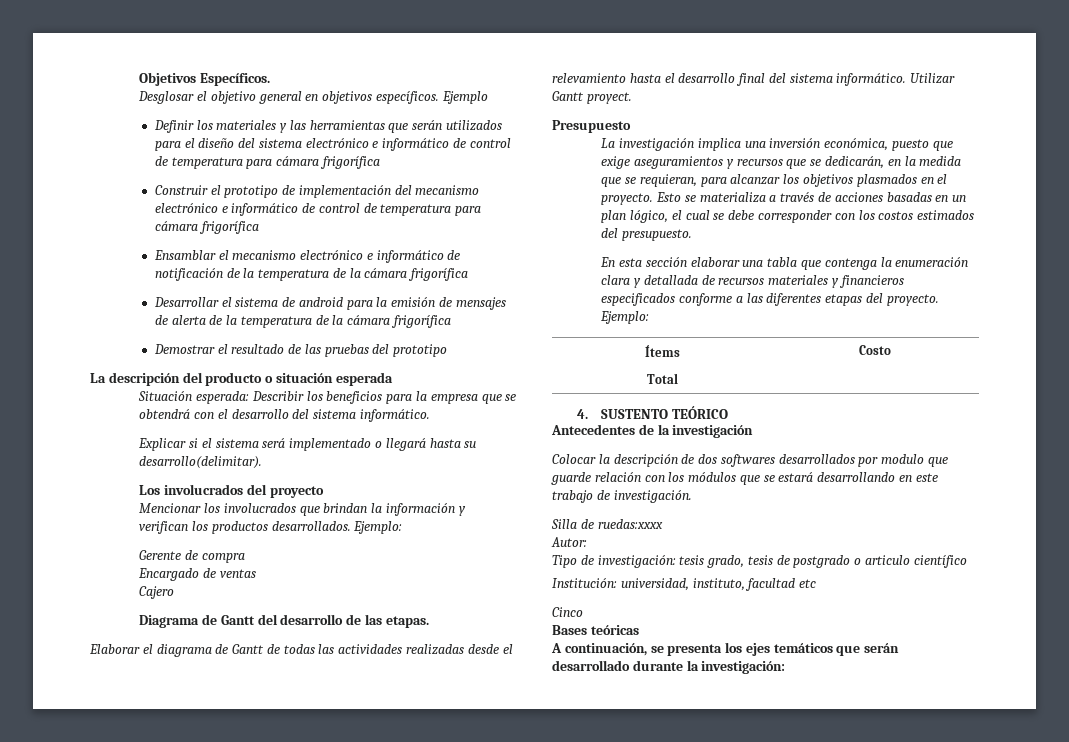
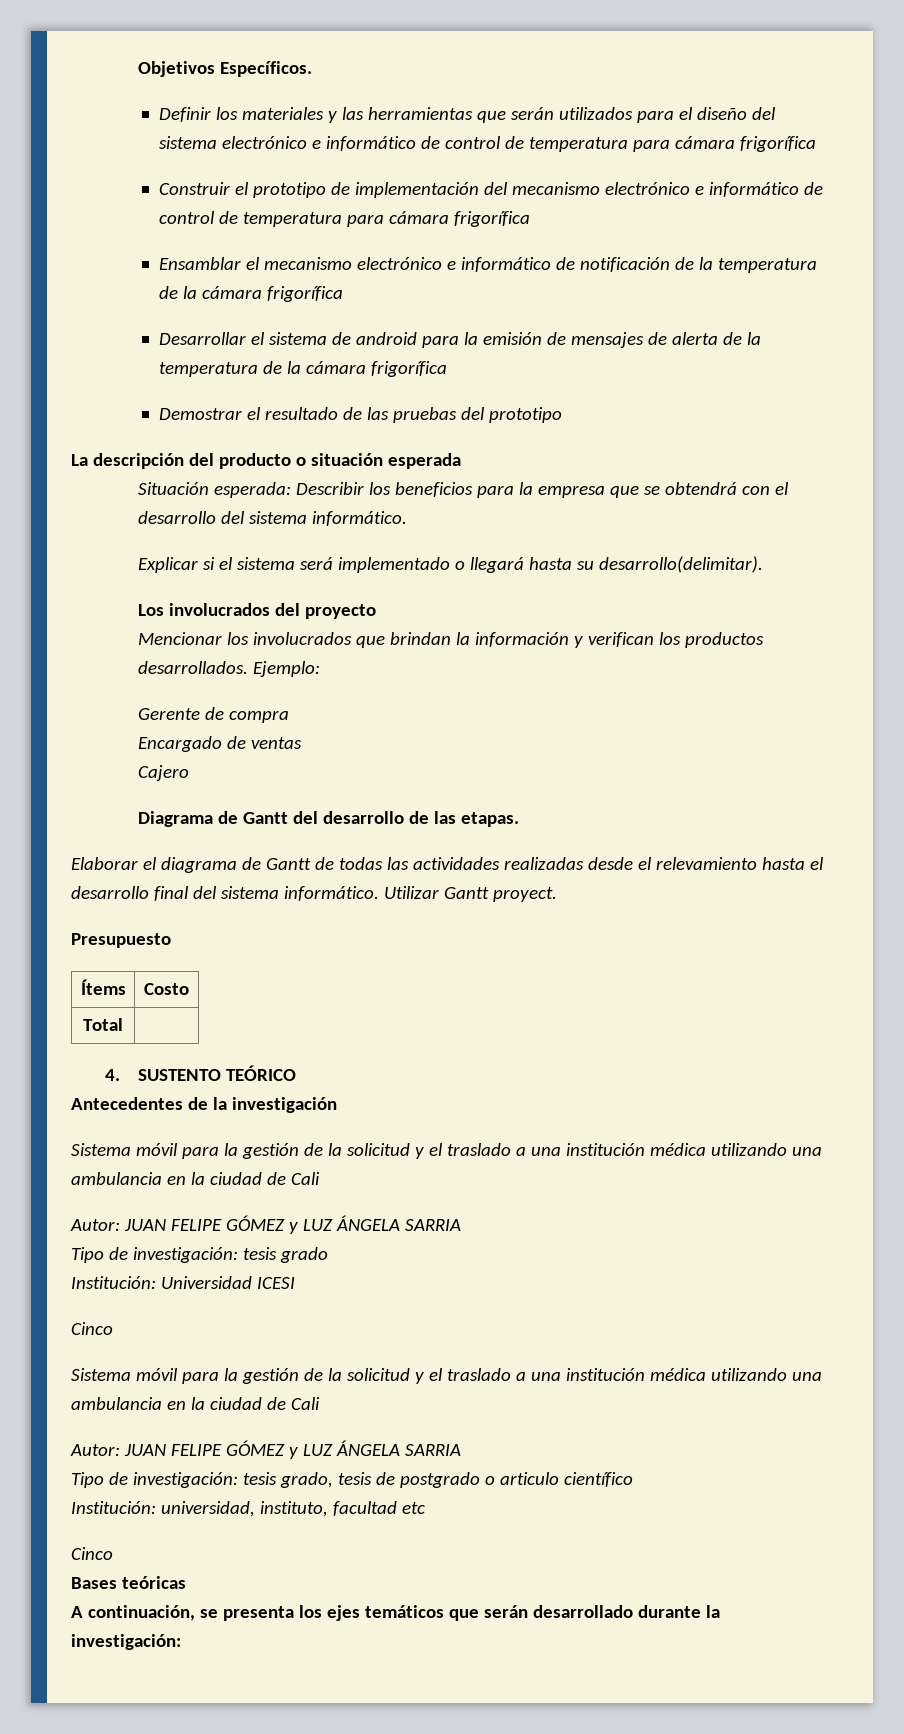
- Desglosar el objetivo general en objetivos específicos. Ejemplo
- La investigación implica una inversión económica, puesto que exige aseguramientos y recursos que se dedicarán, en la medida que se requieran, para alcanzar los objetivos plasmados en el proyecto. Esto se materializa a través de acciones basadas en un plan lógico, el cual se debe corresponder con los costos estimados del presupuesto.
- En esta sección elaborar una tabla que contenga la enumeración clara y detallada de recursos materiales y financieros especificados conforme a las diferentes etapas del proyecto. Ejemplo:
  Antecedentes de la investigación
- Colocar la descripción de dos softwares desarrollados por modulo que guarde relación con los módulos que se estará desarrollando en este trabajo de investigación.
- Silla de ruedas:xxxx
- Autor:
+ Sistema móvil para la gestión de la solicitud y el traslado a una institución médica utilizando una ambulancia en la ciudad de Cali
+ Autor: JUAN FELIPE GÓMEZ y LUZ ÁNGELA SARRIA
+ Tipo de investigación: tesis grado
+ Institución: Universidad ICESI
+ Cinco
+ Sistema móvil para la gestión de la solicitud y el traslado a una institución médica utilizando una ambulancia en la ciudad de Cali
+ Autor: JUAN FELIPE GÓMEZ y LUZ ÁNGELA SARRIA

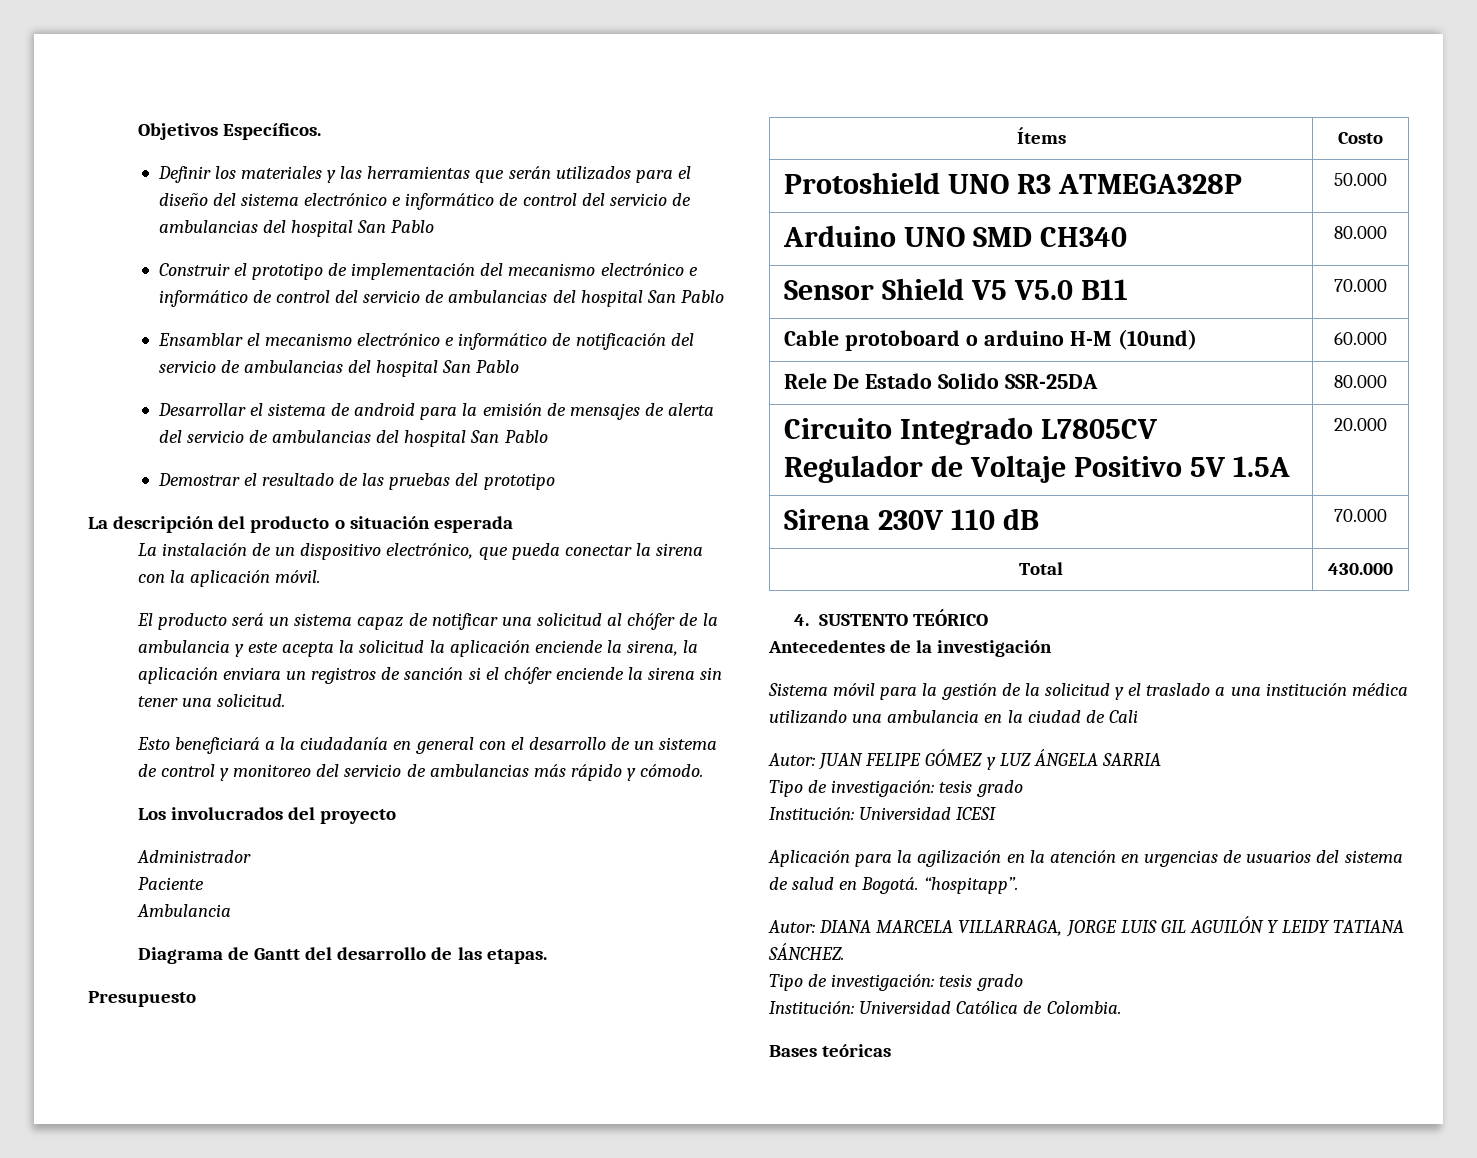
- Definir los materiales y las herramientas que serán utilizados para el diseño del sistema electrónico e informático de control de temperatura para cámara frigorífica
+ Definir los materiales y las herramientas que serán utilizados para el diseño del sistema electrónico e informático de control del servicio de ambulancias del hospital San Pablo
- Construir el prototipo de implementación del mecanismo electrónico e informático de control de temperatura para cámara frigorífica
+ Construir el prototipo de implementación del mecanismo electrónico e informático de control del servicio de ambulancias del hospital San Pablo
- Ensamblar el mecanismo electrónico e informático de notificación de la temperatura de la cámara frigorífica
+ Ensamblar el mecanismo electrónico e informático de notificación del servicio de ambulancias del hospital San Pablo
- Desarrollar el sistema de android para la emisión de mensajes de alerta de la temperatura de la cámara frigorífica
+ Desarrollar el sistema de android para la emisión de mensajes de alerta del servicio de ambulancias del hospital San Pablo
- Situación esperada: Describir los beneficios para la empresa que se obtendrá con el desarrollo del sistema informático.
- Explicar si el sistema será implementado o llegará hasta su desarrollo(delimitar).
+ La instalación de un dispositivo electrónico, que pueda conectar la sirena con la aplicación móvil.
+ El producto será un sistema capaz de notificar una solicitud al chófer de la ambulancia y este acepta la solicitud la aplicación enciende la sirena, la aplicación enviara un registros de sanción si el chófer enciende la sirena sin tener una solicitud.
+ Esto beneficiará a la ciudadanía en general con el desarrollo de un sistema de control y monitoreo del servicio de ambulancias más rápido y cómodo.
  Los involucrados del proyecto
- Mencionar los involucrados que brindan la información y verifican los productos desarrollados. Ejemplo:
- Gerente de compra
- Encargado de ventas
- Cajero
+ Administrador
+ Paciente
+ Ambulancia
- Elaborar el diagrama de Gantt de todas las actividades realizadas desde el relevamiento hasta el desarrollo final del sistema informático. Utilizar Gantt proyect.
  Presupuesto
  Ítems | Costo
+ Protoshield UNO R3 ATMEGA328P | 50.000
+ Arduino UNO SMD CH340 | 80.000
+ Sensor Shield V5 V5.0 B11 | 70.000
+ Cable protoboard o arduino H-M (10und) | 60.000
+ Rele De Estado Solido SSR-25DA | 80.000
+ Circuito Integrado L7805CV Regulador de Voltaje Positivo 5V 1.5A | 20.000
+ Sirena 230V 110 dB | 70.000
- Total |
+ Total | 430.000
  Institución: Universidad ICESI
- Cinco
- Sistema móvil para la gestión de la solicitud y el traslado a una institución médica utilizando una ambulancia en la ciudad de Cali
- Autor: JUAN FELIPE GÓMEZ y LUZ ÁNGELA SARRIA
- Tipo de investigación: tesis grado, tesis de postgrado o articulo científico
- Institución: universidad, instituto, facultad etc
- Cinco
+ Aplicación para la agilización en la atención en urgencias de usuarios del sistema de salud en Bogotá. “hospitapp”.
+ Autor: DIANA MARCELA VILLARRAGA, JORGE LUIS GIL AGUILÓN Y LEIDY TATIANA SÁNCHEZ.
+ Tipo de investigación: tesis grado
+ Institución: Universidad Católica de Colombia.
  Bases teóricas
- A continuación, se presenta los ejes temáticos que serán desarrollado durante la investigación:

